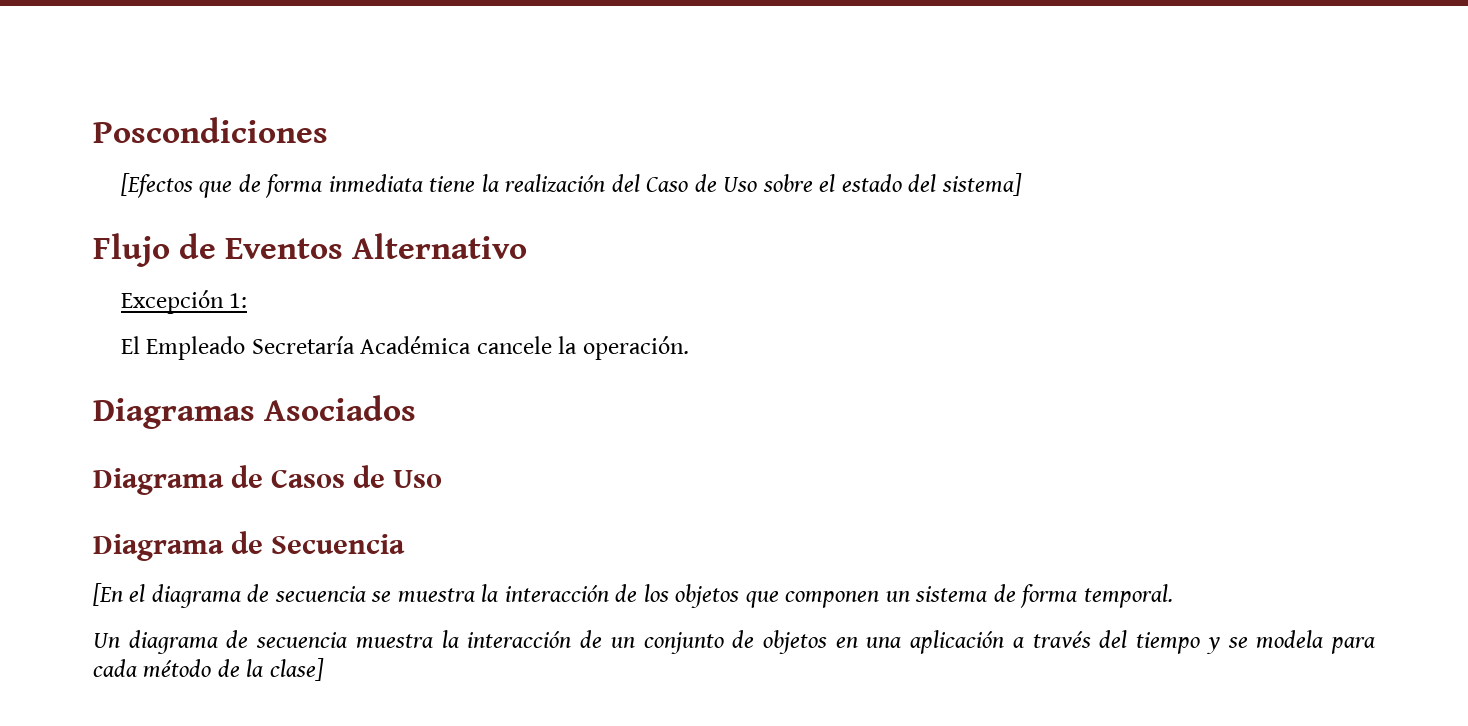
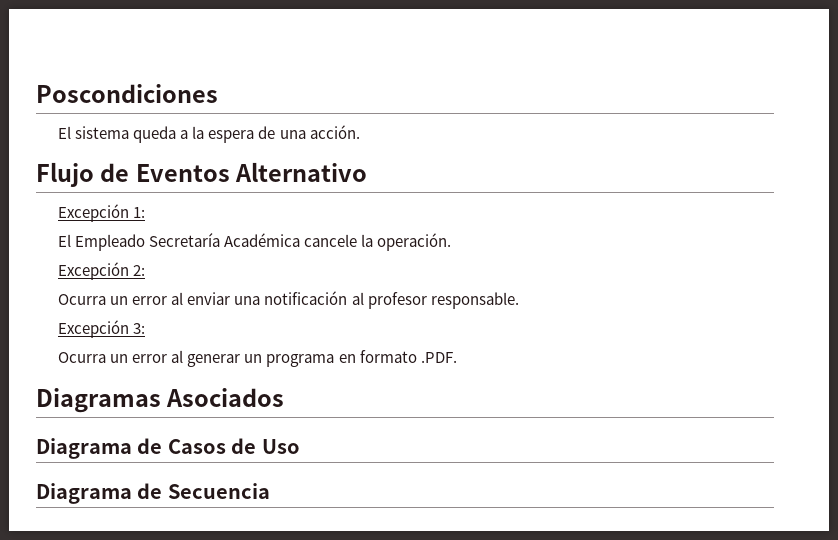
- [Efectos que de forma inmediata tiene la realización del Caso de Uso sobre el estado del sistema]
+ El sistema queda a la espera de una acción.
+ Excepción 2:
+ Ocurra un error al enviar una notificación al profesor responsable.
+ Excepción 3:
+ Ocurra un error al generar un programa en formato .PDF.
- [En el diagrama de secuencia se muestra la interacción de los objetos que componen un sistema de forma temporal.
- Un diagrama de secuencia muestra la interacción de un conjunto de objetos en una aplicación a través del tiempo y se modela para cada método de la clase]

